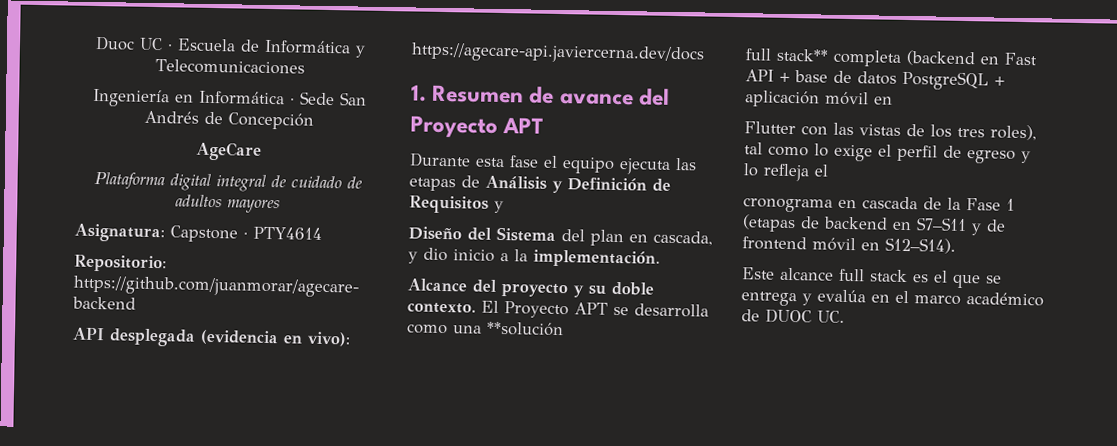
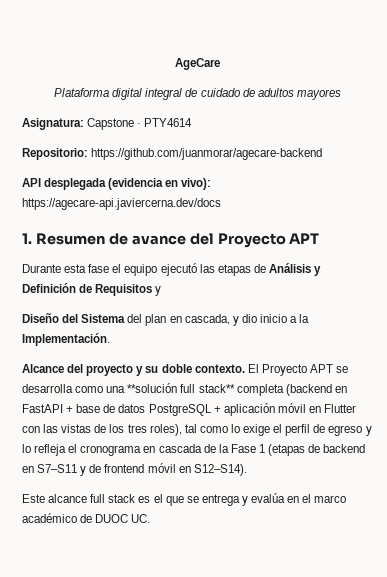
- Duoc UC · Escuela de Informática y Telecomunicaciones
- Ingeniería en Informática · Sede San Andrés de Concepción
- Durante esta fase el equipo ejecuta las etapas de Análisis y Definición de Requisitos y
+ Durante esta fase el equipo ejecutó las etapas de Análisis y Definición de Requisitos y
- Diseño del Sistema del plan en cascada, y dio inicio a la implementación.
+ Diseño del Sistema del plan en cascada, y dio inicio a la Implementación.
- El Proyecto APT se desarrolla como una **solución
- full stack** completa (backend en Fast API + base de datos PostgreSQL + aplicación móvil en
- Flutter con las vistas de los tres roles), tal como lo exige el perfil de egreso y lo refleja el
- cronograma en cascada de la Fase 1 (etapas de backend en S7–S11 y de frontend móvil en S12–S14).
+ El Proyecto APT se desarrolla como una **solución full stack** completa (backend en FastAPI + base de datos PostgreSQL + aplicación móvil en Flutter con las vistas de los tres roles), tal como lo exige el perfil de egreso y lo refleja el cronograma en cascada de la Fase 1 (etapas de backend en S7–S11 y de frontend móvil en S12–S14).

